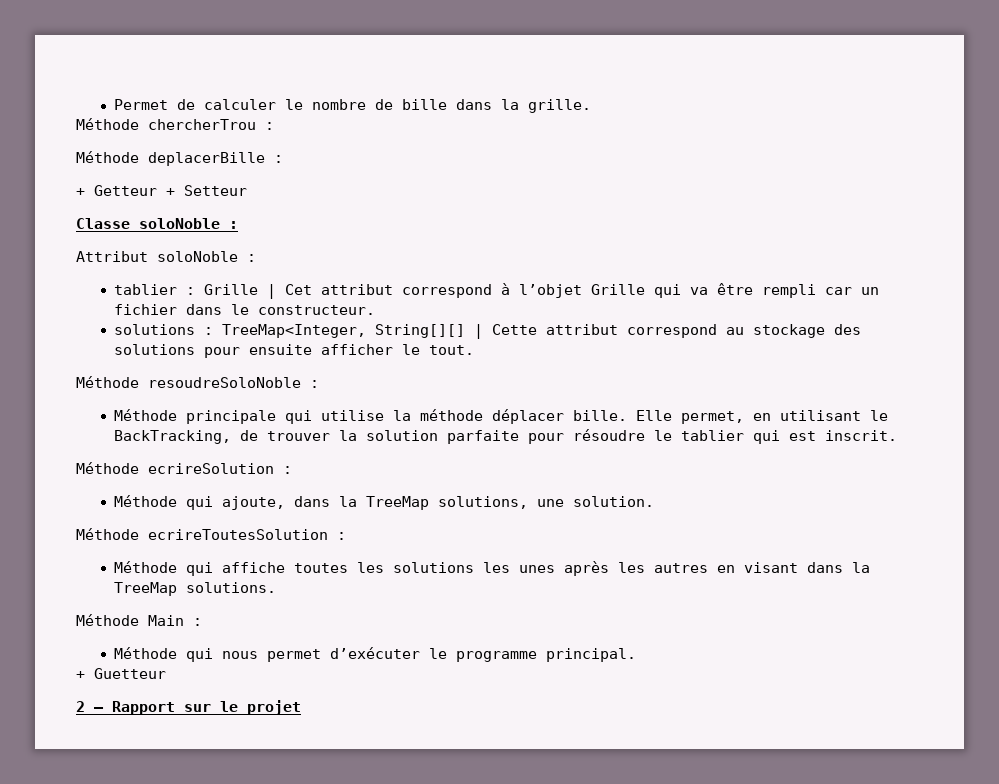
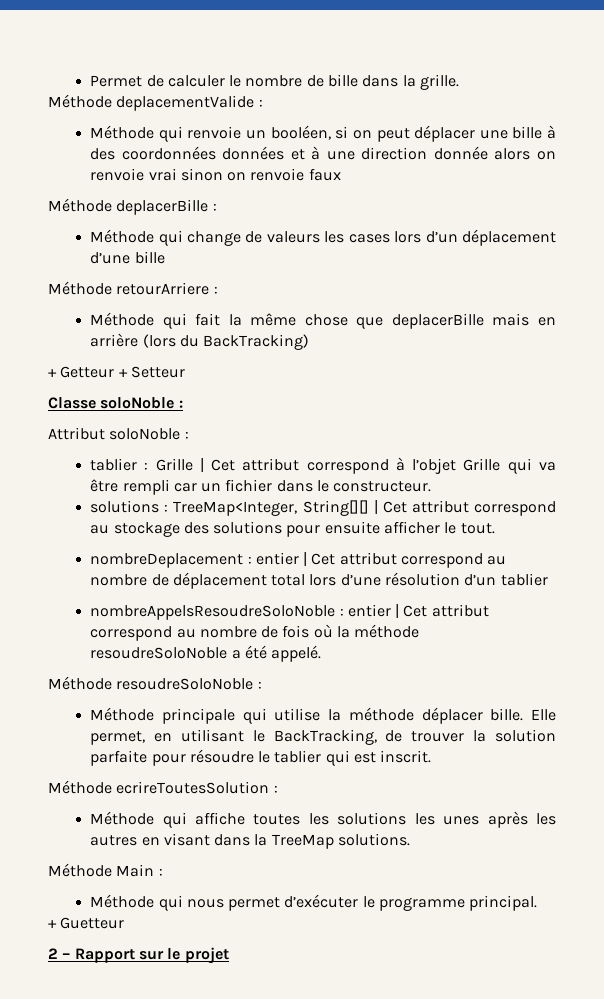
- Méthode chercherTrou :
+ Méthode deplacementValide :
+ Méthode qui renvoie un booléen, si on peut déplacer une bille à des coordonnées données et à une direction donnée alors on renvoie vrai sinon on renvoie faux
  Méthode deplacerBille :
+ Méthode qui change de valeurs les cases lors d’un déplacement d’une bille
+ Méthode retourArriere :
+ Méthode qui fait la même chose que deplacerBille mais en arrière (lors du BackTracking)
- solutions : TreeMap<Integer, String[][] | Cette attribut correspond au stockage des solutions pour ensuite afficher le tout.
+ solutions : TreeMap<Integer, String[][] | Cet attribut correspond au stockage des solutions pour ensuite afficher le tout.
+ nombreDeplacement : entier | Cet attribut correspond au nombre de déplacement total lors d’une résolution d’un tablier
+ nombreAppelsResoudreSoloNoble : entier | Cet attribut correspond au nombre de fois où la méthode resoudreSoloNoble a été appelé.
- Méthode ecrireSolution :
- Méthode qui ajoute, dans la TreeMap solutions, une solution.

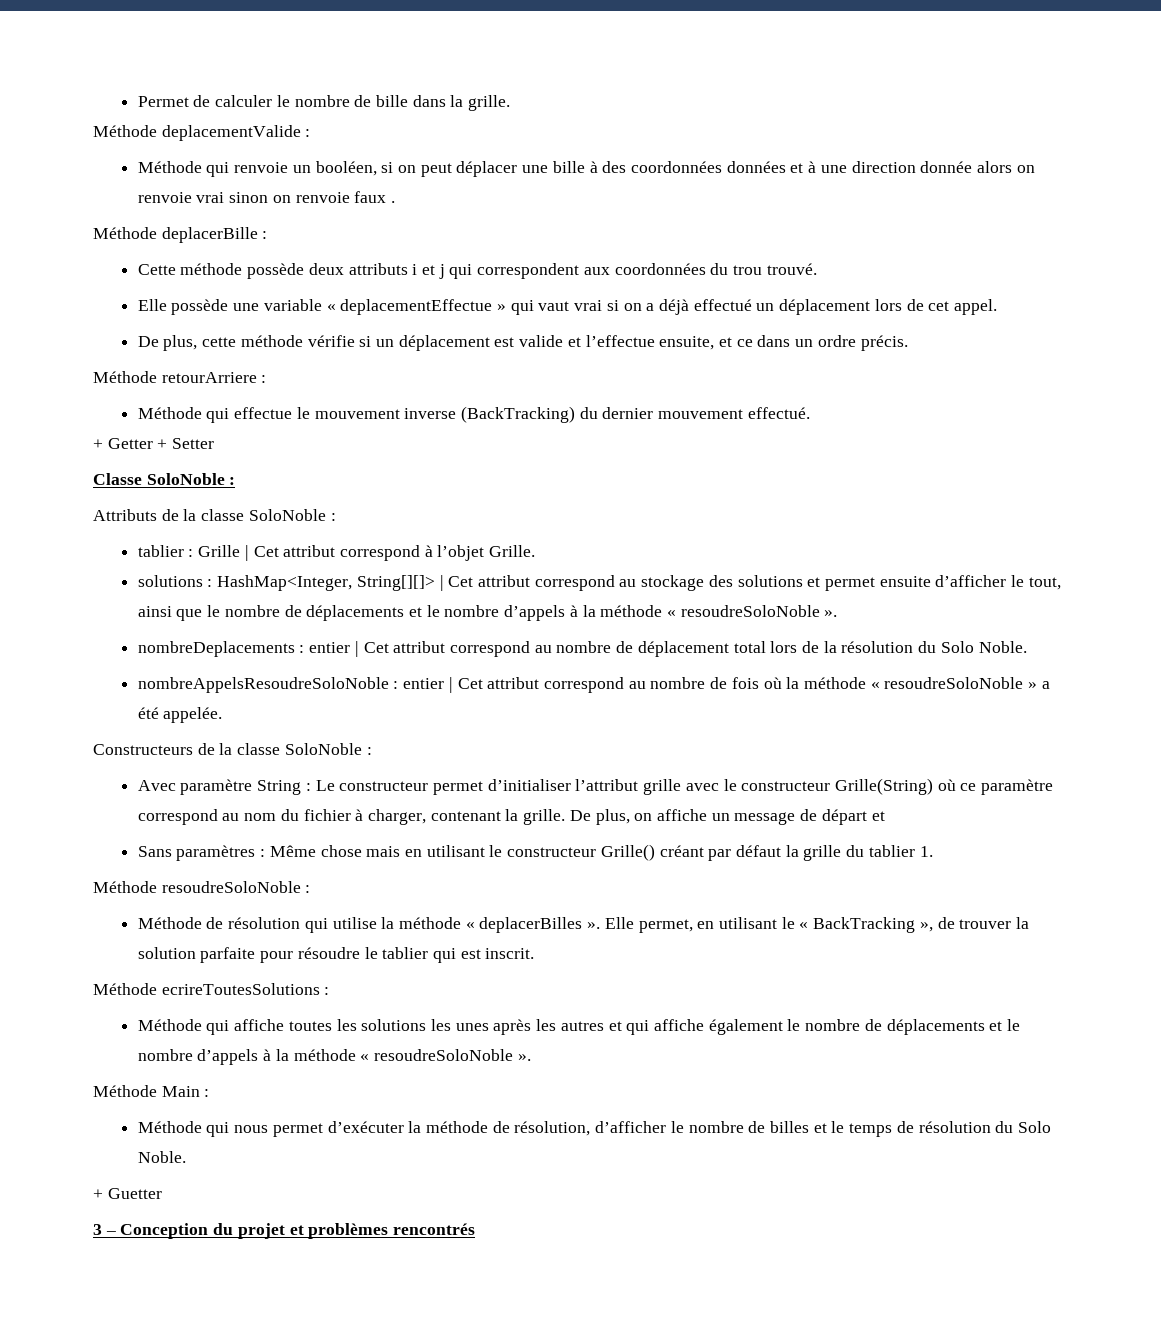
- Méthode qui renvoie un booléen, si on peut déplacer une bille à des coordonnées données et à une direction donnée alors on renvoie vrai sinon on renvoie faux
+ Méthode qui renvoie un booléen, si on peut déplacer une bille à des coordonnées données et à une direction donnée alors on renvoie vrai sinon on renvoie faux .
- Méthode qui change de valeurs les cases lors d’un déplacement d’une bille
+ Cette méthode possède deux attributs i et j qui correspondent aux coordonnées du trou trouvé.
+ Elle possède une variable « deplacementEffectue » qui vaut vrai si on a déjà effectué un déplacement lors de cet appel.
+ De plus, cette méthode vérifie si un déplacement est valide et l’effectue ensuite, et ce dans un ordre précis.
- Méthode qui fait la même chose que deplacerBille mais en arrière (lors du BackTracking)
- + Getteur + Setteur
+ Méthode qui effectue le mouvement inverse (BackTracking) du dernier mouvement effectué.
+ + Getter + Setter
- Classe soloNoble :
- Attribut soloNoble :
+ Classe SoloNoble :
+ Attributs de la classe SoloNoble :
- tablier : Grille | Cet attribut correspond à l’objet Grille qui va être rempli car un fichier dans le constructeur.
+ tablier : Grille | Cet attribut correspond à l’objet Grille.
- solutions : TreeMap<Integer, String[][] | Cet attribut correspond au stockage des solutions pour ensuite afficher le tout.
- nombreDeplacement : entier | Cet attribut correspond au nombre de déplacement total lors d’une résolution d’un tablier
+ solutions : HashMap<Integer, String[][]> | Cet attribut correspond au stockage des solutions et permet ensuite d’afficher le tout, ainsi que le nombre de déplacements et le nombre d’appels à la méthode « resoudreSoloNoble ».
+ nombreDeplacements : entier | Cet attribut correspond au nombre de déplacement total lors de la résolution du Solo Noble.
- nombreAppelsResoudreSoloNoble : entier | Cet attribut correspond au nombre de fois où la méthode resoudreSoloNoble a été appelé.
+ nombreAppelsResoudreSoloNoble : entier | Cet attribut correspond au nombre de fois où la méthode « resoudreSoloNoble » a été appelée.
+ Constructeurs de la classe SoloNoble :
+ Avec paramètre String : Le constructeur permet d’initialiser l’attribut grille avec le constructeur Grille(String) où ce paramètre correspond au nom du fichier à charger, contenant la grille. De plus, on affiche un message de départ et
+ Sans paramètres : Même chose mais en utilisant le constructeur Grille() créant par défaut la grille du tablier 1.
- Méthode principale qui utilise la méthode déplacer bille.
+ Méthode de résolution qui utilise la méthode « deplacerBilles ».
- Elle permet, en utilisant le BackTracking, de trouver la solution parfaite pour résoudre le tablier qui est inscrit.
+ Elle permet, en utilisant le « BackTracking », de trouver la solution parfaite pour résoudre le tablier qui est inscrit.
- Méthode ecrireToutesSolution :
+ Méthode ecrireToutesSolutions :
- Méthode qui affiche toutes les solutions les unes après les autres en visant dans la TreeMap solutions.
+ Méthode qui affiche toutes les solutions les unes après les autres et qui affiche également le nombre de déplacements et le nombre d’appels à la méthode « resoudreSoloNoble ».
- Méthode qui nous permet d’exécuter le programme principal.
- + Guetteur
- 2 – Rapport sur le projet
+ Méthode qui nous permet d’exécuter la méthode de résolution, d’afficher le nombre de billes et le temps de résolution du Solo Noble.
+ + Guetter
+ 3 – Conception du projet et problèmes rencontrés

